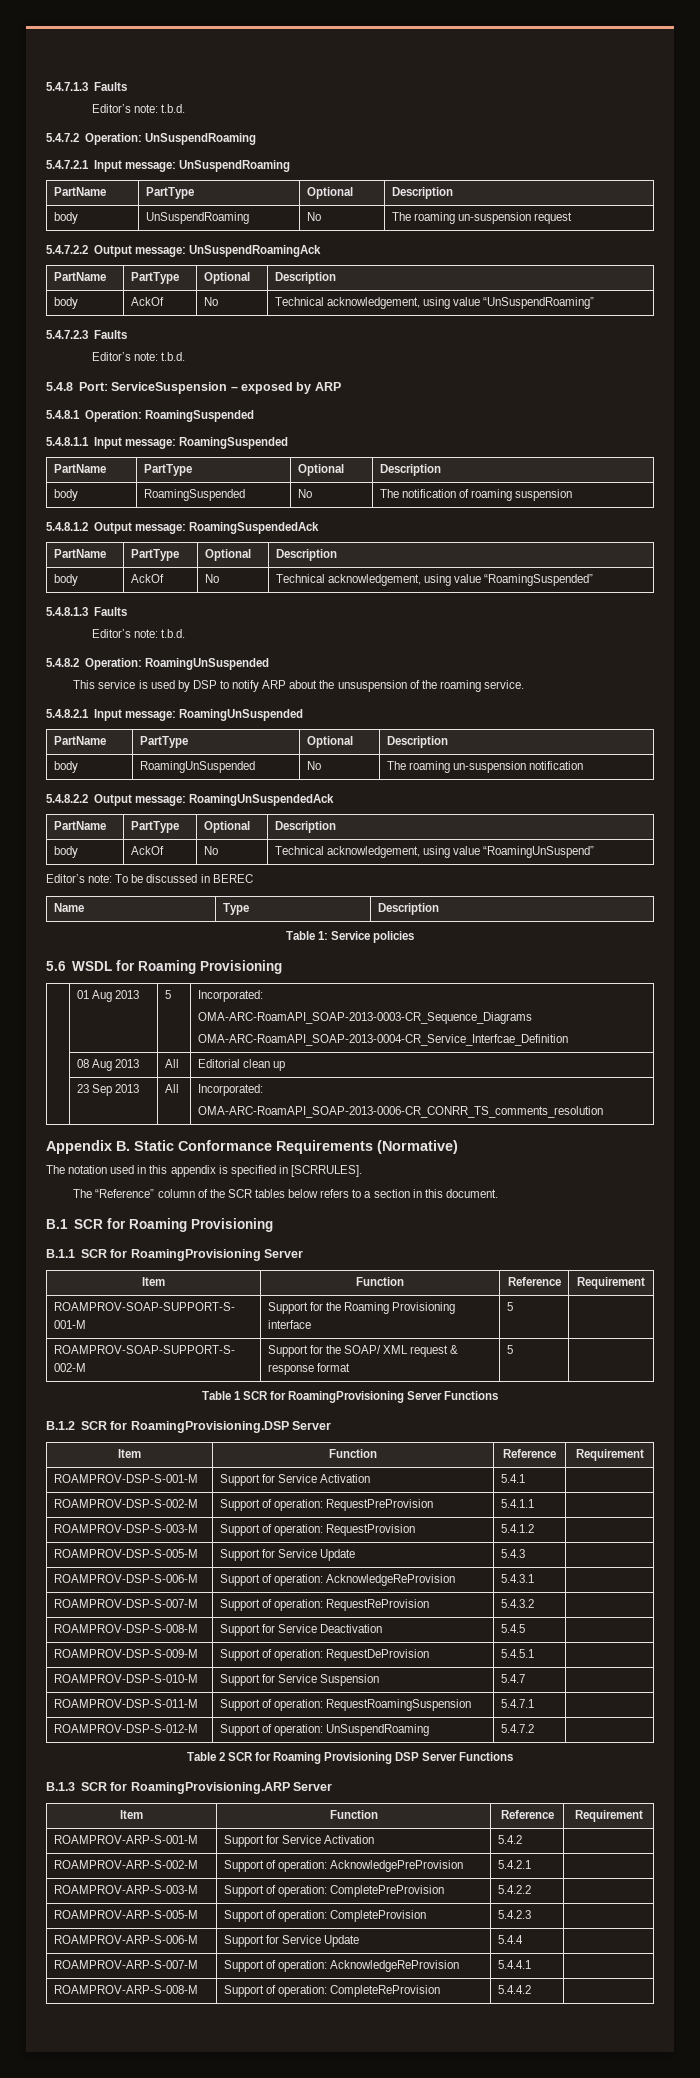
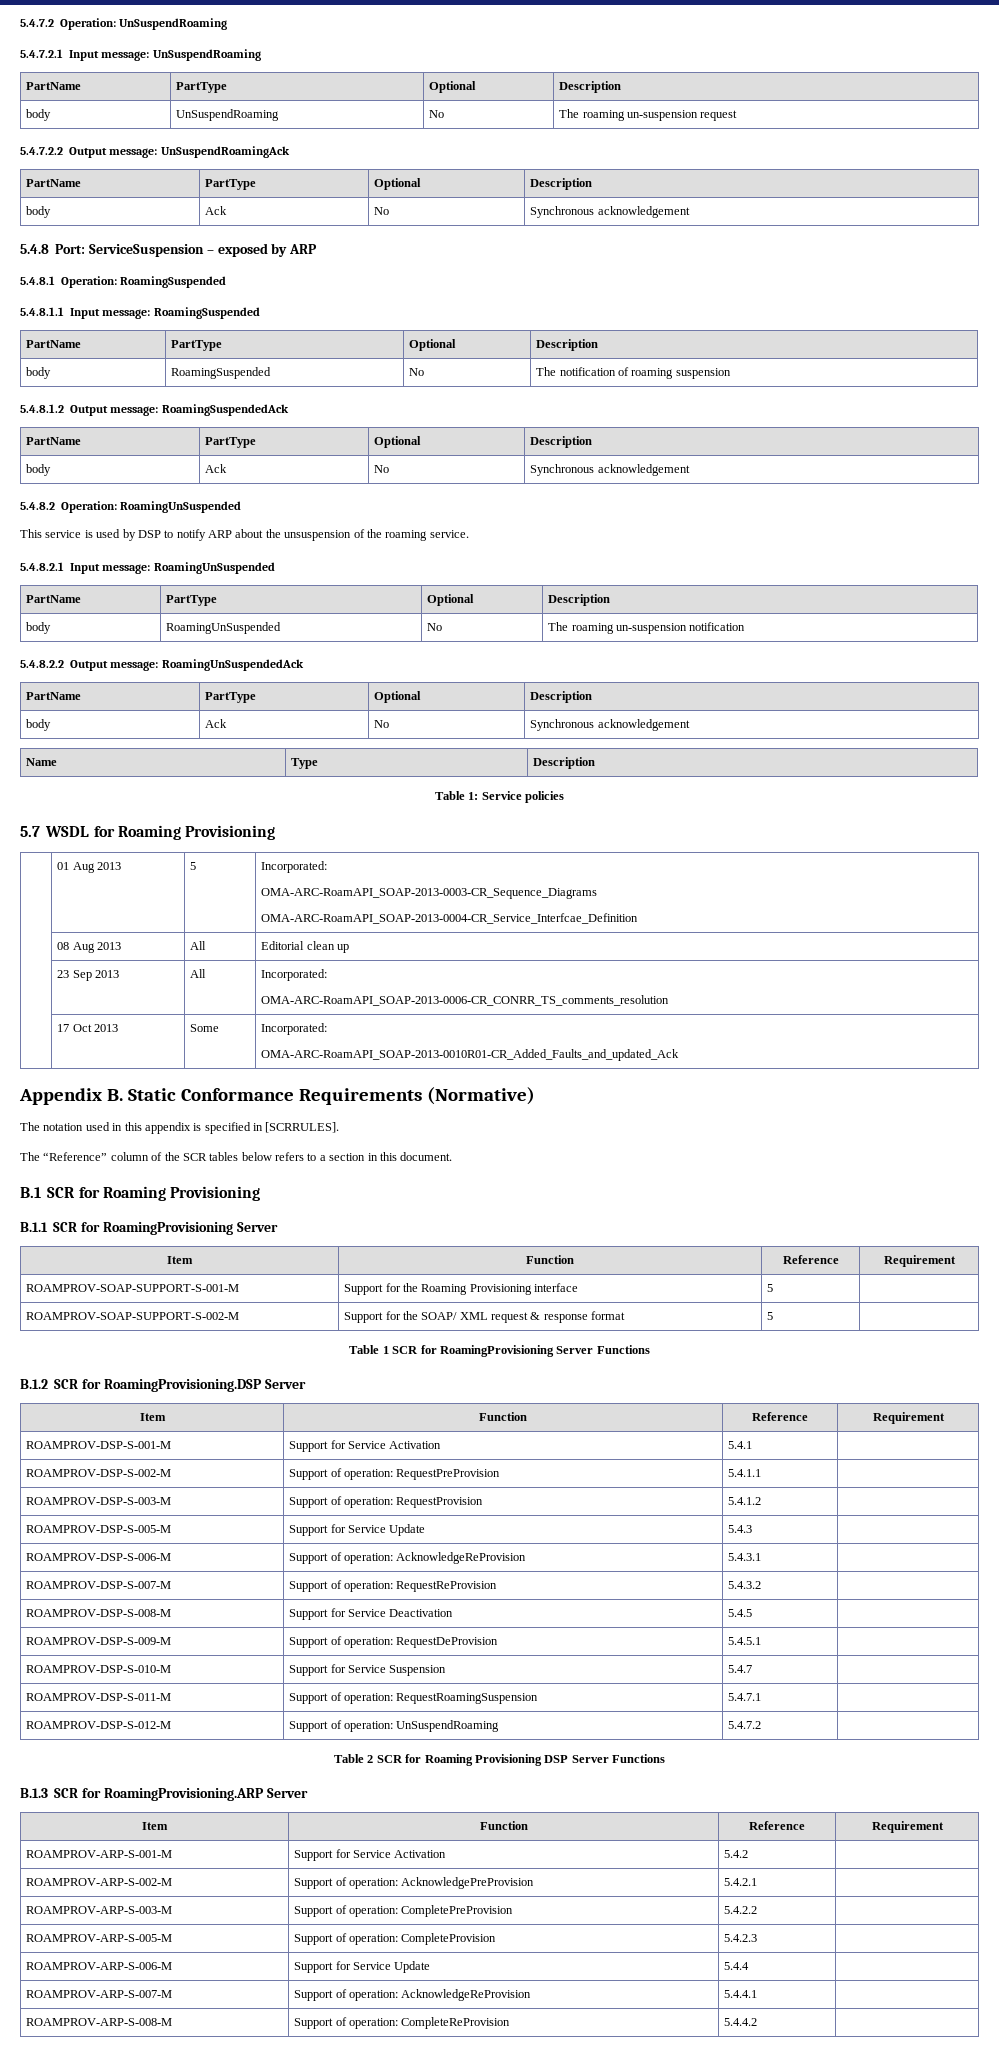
- 5.4.7.1.3 Faults
- Editor’s note: t.b.d.
  5.4.7.2.2 Output message: UnSuspendRoamingAck
  PartName | PartType | Optional | Description
- body | AckOf | No | Technical acknowledgement, using value “UnSuspendRoaming”
- 5.4.7.2.3 Faults
- Editor’s note: t.b.d.
+ body | Ack | No | Synchronous acknowledgement
  5.4.8.1.2 Output message: RoamingSuspendedAck
  PartName | PartType | Optional | Description
- body | AckOf | No | Technical acknowledgement, using value “RoamingSuspended”
- 5.4.8.1.3 Faults
- Editor’s note: t.b.d.
+ body | Ack | No | Synchronous acknowledgement
  5.4.8.2.2 Output message: RoamingUnSuspendedAck
  PartName | PartType | Optional | Description
- body | AckOf | No | Technical acknowledgement, using value “RoamingUnSuspend”
- Editor’s note: To be discussed in BEREC
+ body | Ack | No | Synchronous acknowledgement
- 5.6 WSDL for Roaming Provisioning
+ 5.7 WSDL for Roaming Provisioning
+ | 17 Oct 2013 | Some | Incorporated:
+ OMA-ARC-RoamAPI_SOAP-2013-0010R01-CR_Added_Faults_and_updated_Ack

